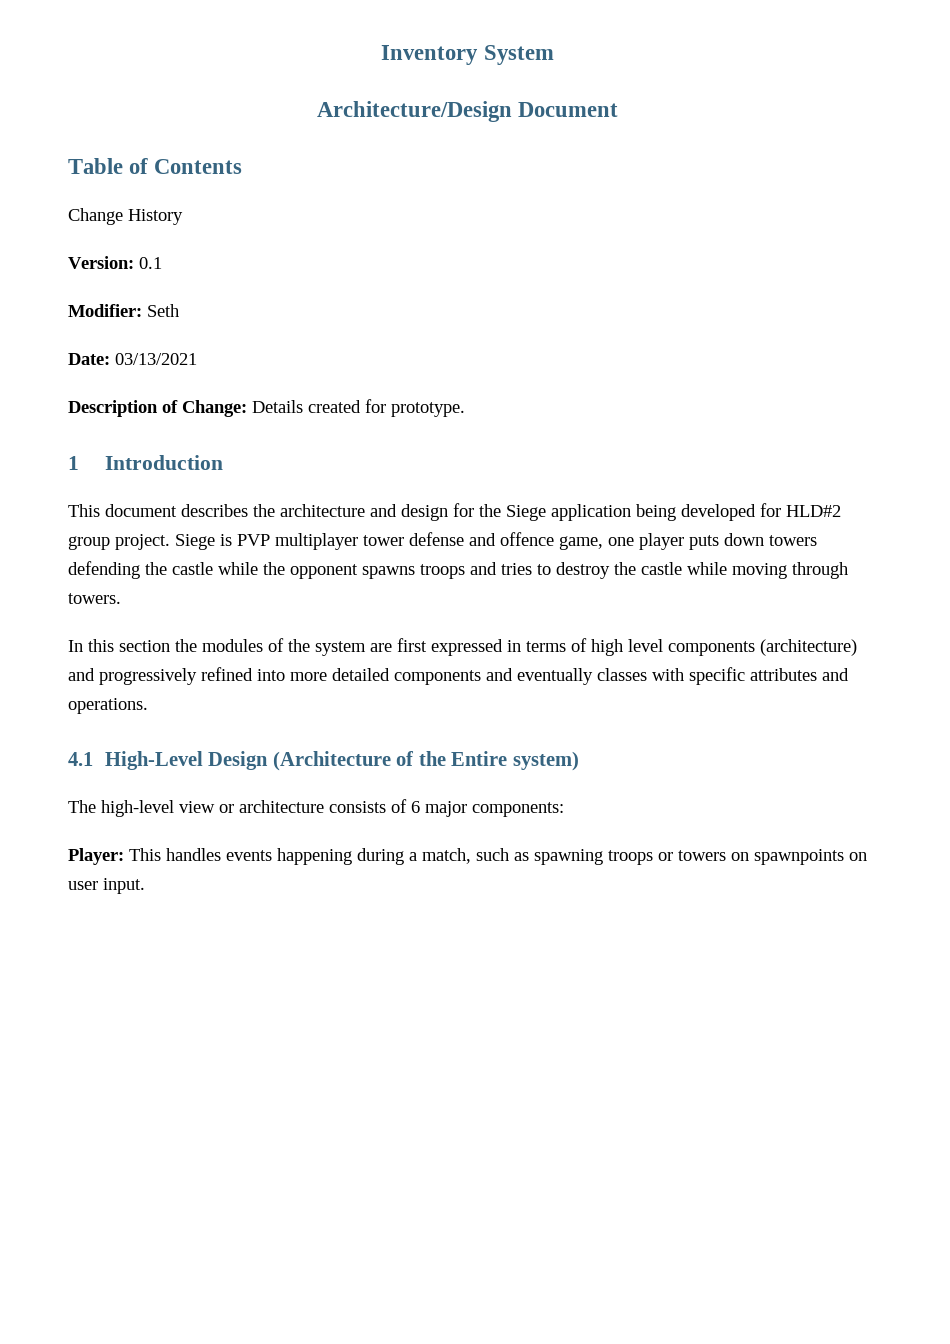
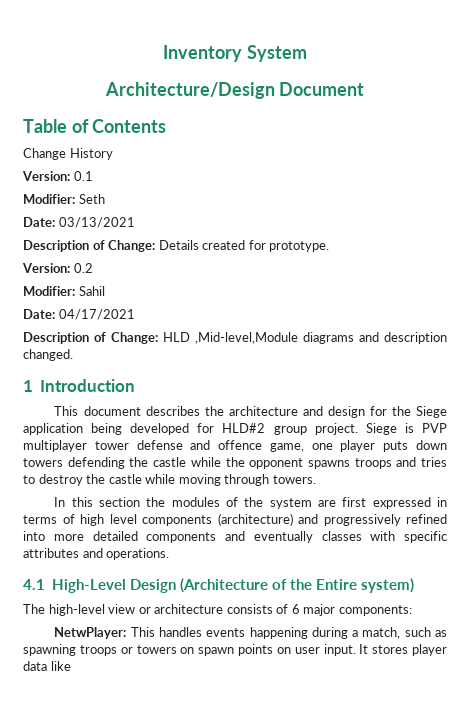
+ Version: 0.2
+ Modifier: Sahil
+ Date: 04/17/2021
+ Description of Change: HLD ,Mid-level,Module diagrams and description changed.
- Player: This handles events happening during a match, such as spawning troops or towers on spawnpoints on user input.
+ NetwPlayer: This handles events happening during a match, such as spawning troops or towers on spawn points on user input.
+ It stores player data like

